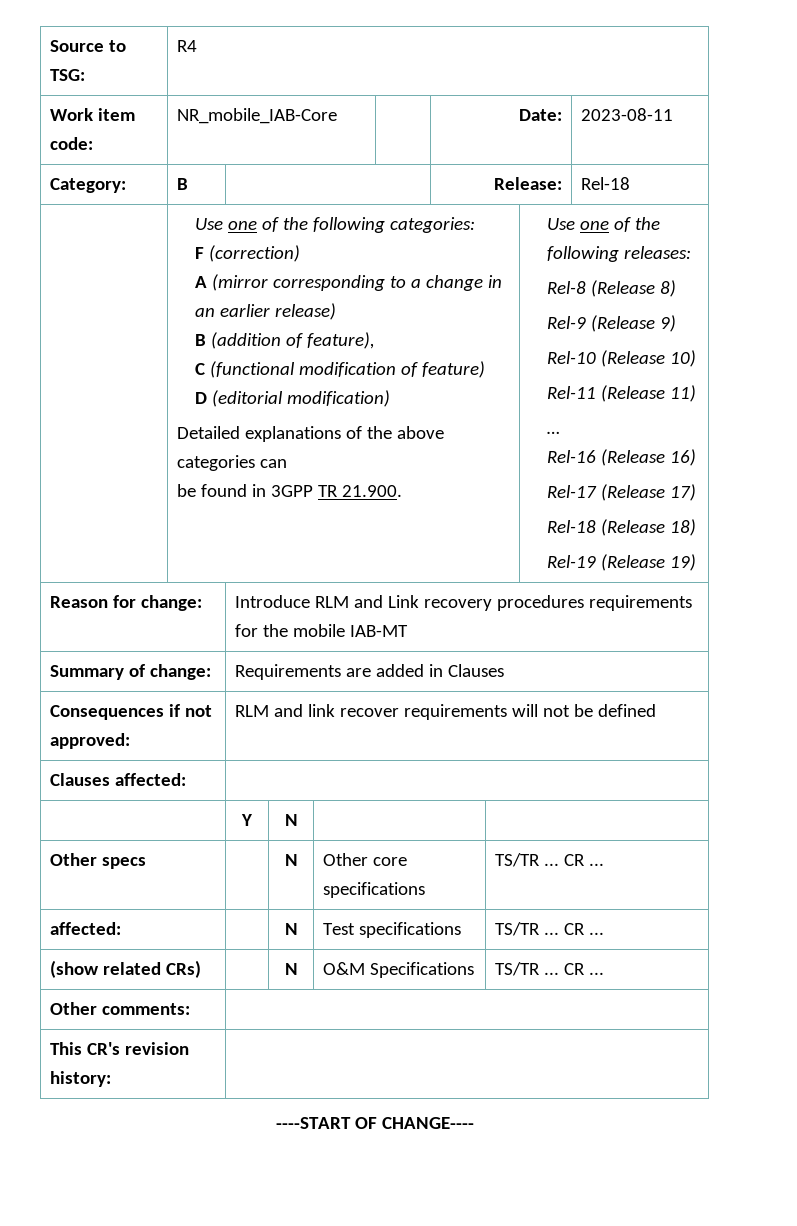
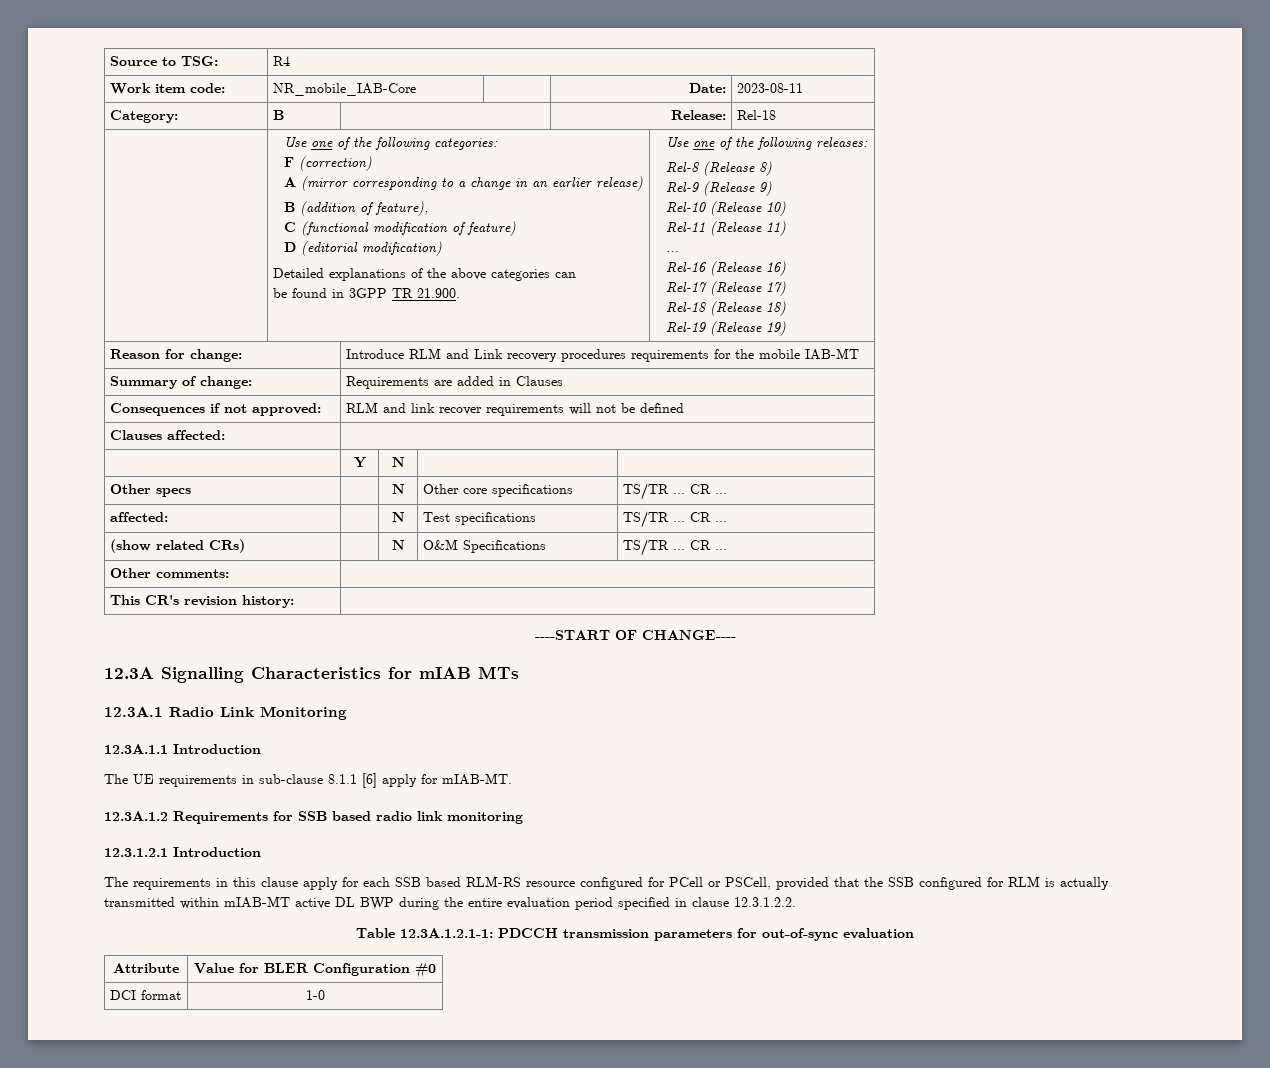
+ 12.3A Signalling Characteristics for mIAB MTs
+ 12.3A.1 Radio Link Monitoring
+ 12.3A.1.1 Introduction
+ The UE requirements in sub-clause 8.1.1 [6] apply for mIAB-MT.
+ 12.3A.1.2 Requirements for SSB based radio link monitoring
+ 12.3.1.2.1 Introduction
+ The requirements in this clause apply for each SSB based RLM-RS resource configured for PCell or PSCell, provided that the SSB configured for RLM is actually transmitted within mIAB-MT active DL BWP during the entire evaluation period specified in clause 12.3.1.2.2.
+ Table 12.3A.1.2.1-1: PDCCH transmission parameters for out-of-sync evaluation
+ Attribute | Value for BLER Configuration #0
+ DCI format | 1-0

